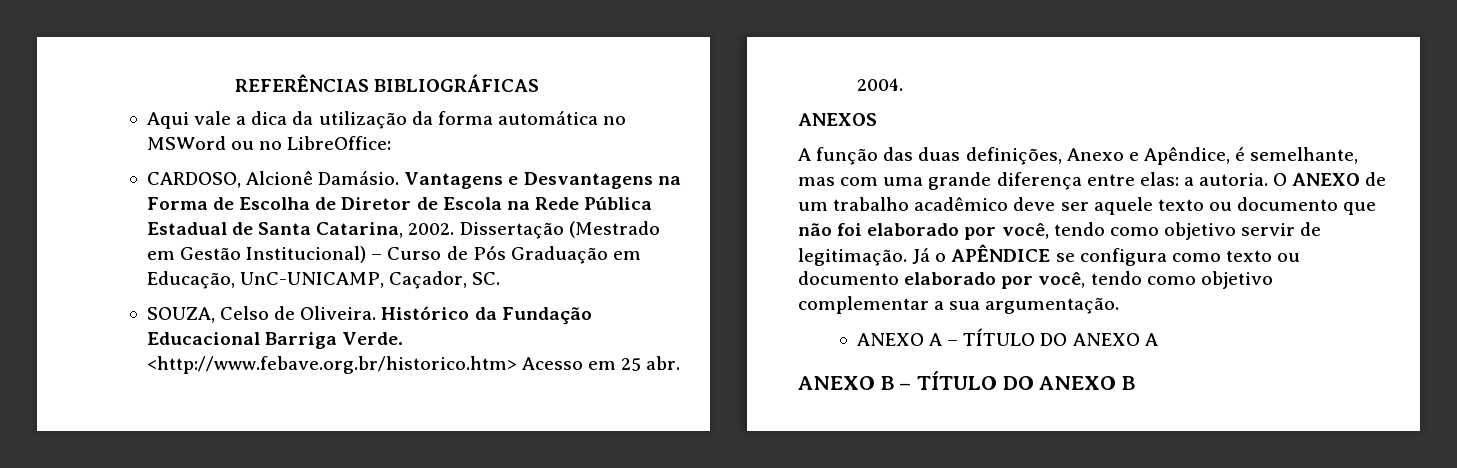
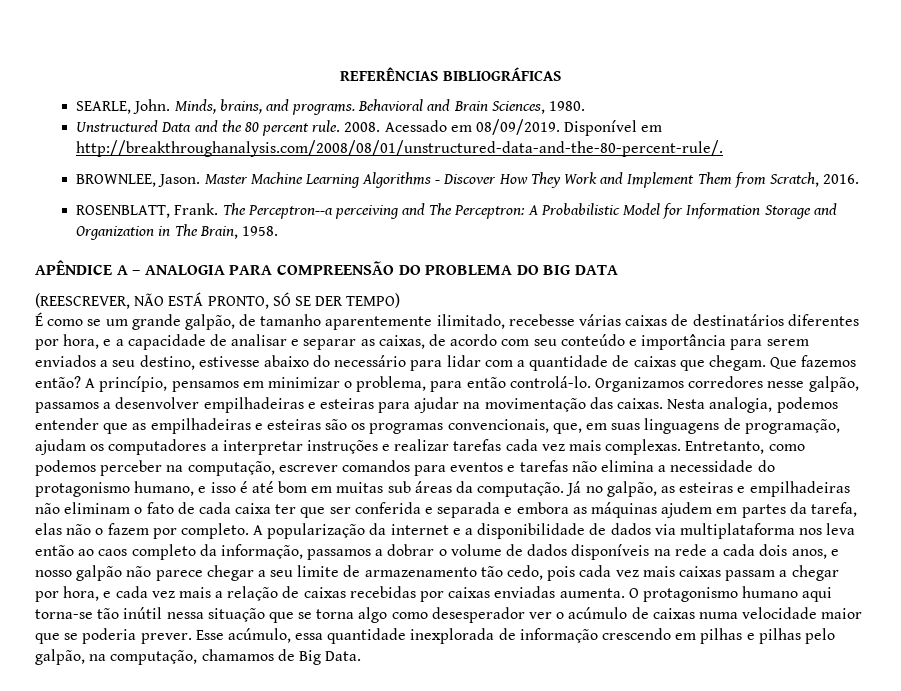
- Aqui vale a dica da utilização da forma automática no MSWord ou no LibreOffice:
- CARDOSO, Alcionê Damásio. Vantagens e Desvantagens na Forma de Escolha de Diretor de Escola na Rede Pública Estadual de Santa Catarina, 2002. Dissertação (Mestrado em Gestão Institucional) – Curso de Pós Graduação em Educação, UnC-UNICAMP, Caçador, SC.
- SOUZA, Celso de Oliveira. Histórico da Fundação Educacional Barriga Verde. <http://www.febave.org.br/historico.htm> Acesso em 25 abr. 2004.
- ANEXOS
- A função das duas definições, Anexo e Apêndice, é semelhante, mas com uma grande diferença entre elas: a autoria. O ANEXO de um trabalho acadêmico deve ser aquele texto ou documento que não foi elaborado por você, tendo como objetivo servir de legitimação. Já o APÊNDICE se configura como texto ou documento elaborado por você, tendo como objetivo complementar a sua argumentação.
- ANEXO A – TÍTULO DO ANEXO A
- ANEXO B – TÍTULO DO ANEXO B
+ SEARLE, John. Minds, brains, and programs. Behavioral and Brain Sciences, 1980.
+ Unstructured Data and the 80 percent rule. 2008. Acessado em 08/09/2019. Disponível em http://breakthroughanalysis.com/2008/08/01/unstructured-data-and-the-80-percent-rule/.
+ BROWNLEE, Jason. Master Machine Learning Algorithms - Discover How They Work and Implement Them from Scratch, 2016.
+ ROSENBLATT, Frank. The Perceptron--a perceiving and The Perceptron: A Probabilistic Model for Information Storage and Organization in The Brain, 1958.
+ APÊNDICE A – ANALOGIA PARA COMPREENSÃO DO PROBLEMA DO BIG DATA
+ (REESCREVER, NÃO ESTÁ PRONTO, SÓ SE DER TEMPO)
+ É como se um grande galpão, de tamanho aparentemente ilimitado, recebesse várias caixas de destinatários diferentes por hora, e a capacidade de analisar e separar as caixas, de acordo com seu conteúdo e importância para serem enviados a seu destino, estivesse abaixo do necessário para lidar com a quantidade de caixas que chegam. Que fazemos então? A princípio, pensamos em minimizar o problema, para então controlá-lo. Organizamos corredores nesse galpão, passamos a desenvolver empilhadeiras e esteiras para ajudar na movimentação das caixas. Nesta analogia, podemos entender que as empilhadeiras e esteiras são os programas convencionais, que, em suas linguagens de programação, ajudam os computadores a interpretar instruções e realizar tarefas cada vez mais complexas. Entretanto, como podemos perceber na computação, escrever comandos para eventos e tarefas não elimina a necessidade do protagonismo humano, e isso é até bom em muitas sub áreas da computação. Já no galpão, as esteiras e empilhadeiras não eliminam o fato de cada caixa ter que ser conferida e separada e embora as máquinas ajudem em partes da tarefa, elas não o fazem por completo. A popularização da internet e a disponibilidade de dados via multiplataforma nos leva então ao caos completo da informação, passamos a dobrar o volume de dados disponíveis na rede a cada dois anos, e nosso galpão não parece chegar a seu limite de armazenamento tão cedo, pois cada vez mais caixas passam a chegar por hora, e cada vez mais a relação de caixas recebidas por caixas enviadas aumenta. O protagonismo humano aqui torna-se tão inútil nessa situação que se torna algo como desesperador ver o acúmulo de caixas numa velocidade maior que se poderia prever. Esse acúmulo, essa quantidade inexplorada de informação crescendo em pilhas e pilhas pelo galpão, na computação, chamamos de Big Data.

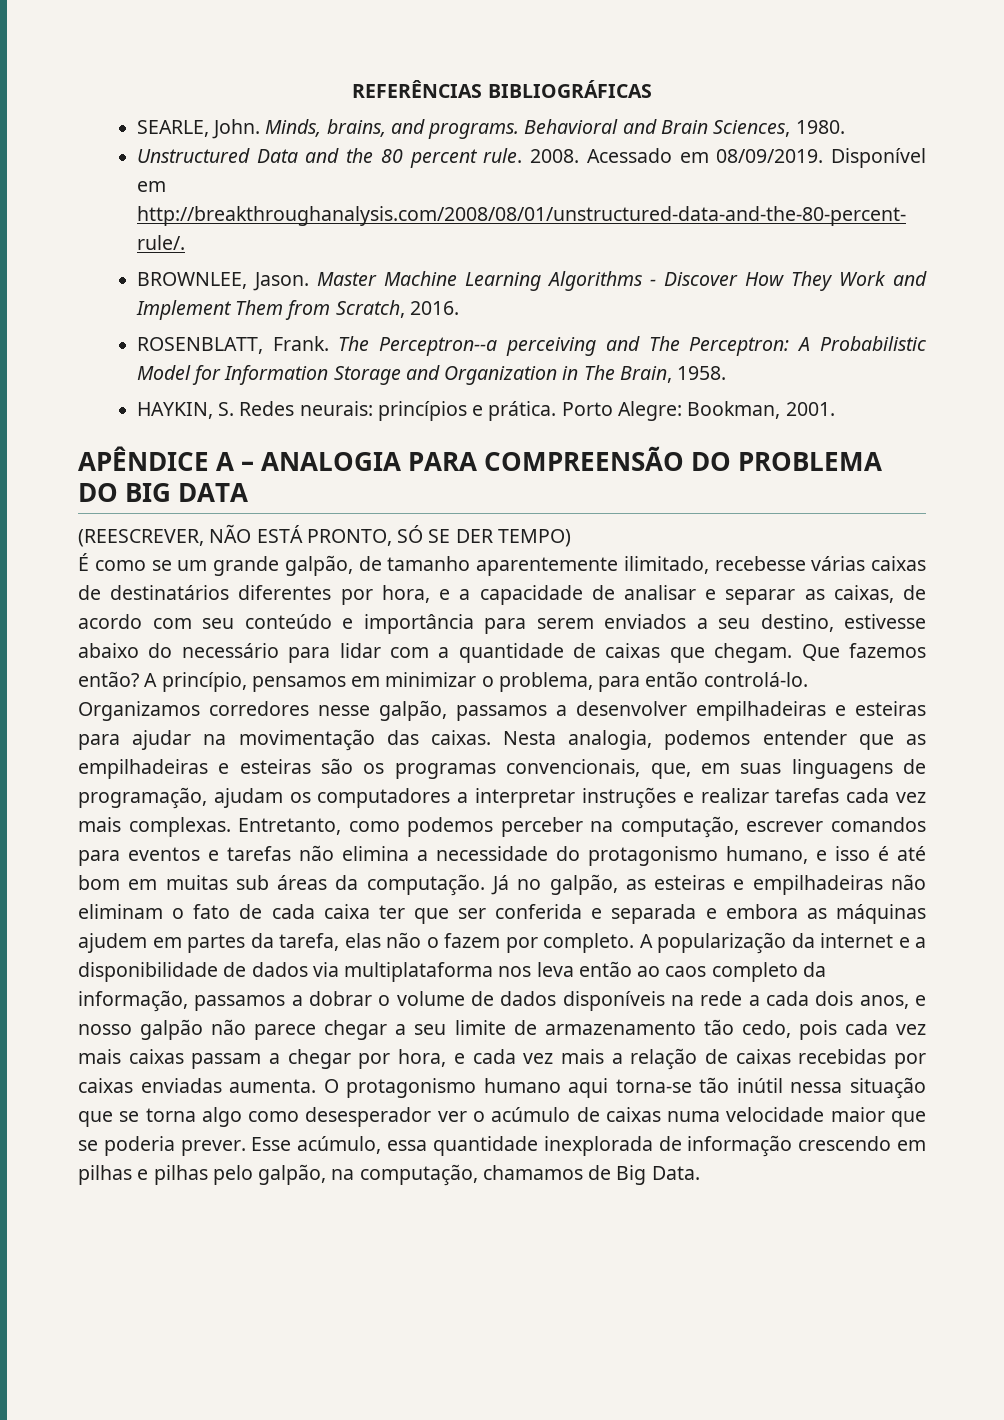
+ HAYKIN, S. Redes neurais: princípios e prática. Porto Alegre: Bookman, 2001.

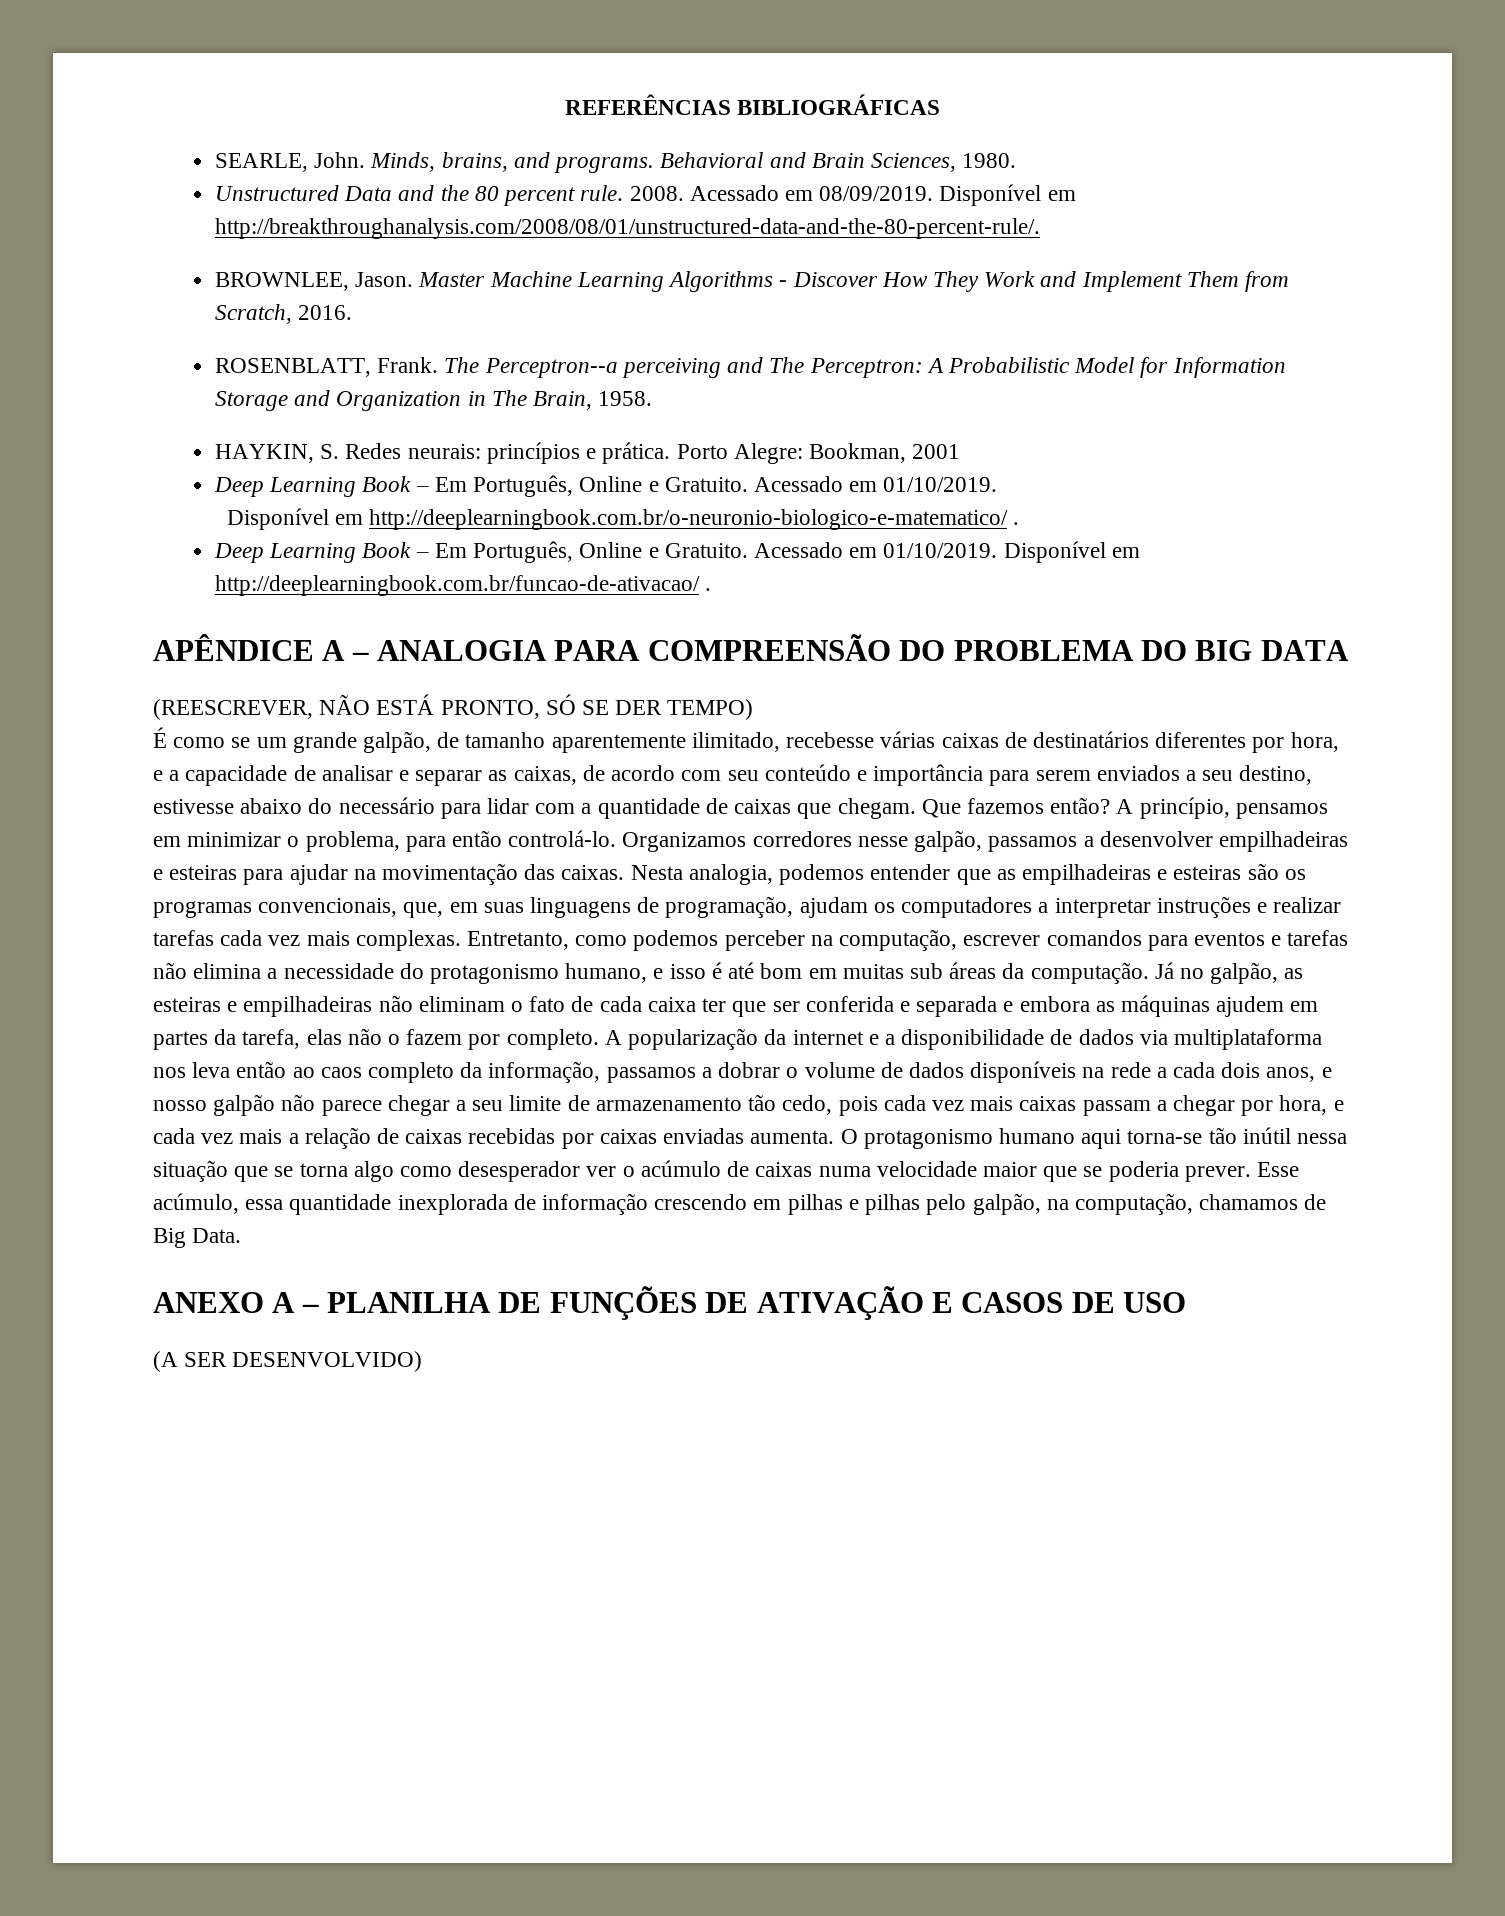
- Porto Alegre: Bookman, 2001.
+ Porto Alegre: Bookman, 2001
+ Deep Learning Book – Em Português, Online e Gratuito. Acessado em 01/10/2019.
+ Disponível em http://deeplearningbook.com.br/o-neuronio-biologico-e-matematico/ .
+ Deep Learning Book – Em Português, Online e Gratuito. Acessado em 01/10/2019. Disponível em http://deeplearningbook.com.br/funcao-de-ativacao/ .
+ ANEXO A – PLANILHA DE FUNÇÕES DE ATIVAÇÃO E CASOS DE USO
+ (A SER DESENVOLVIDO)

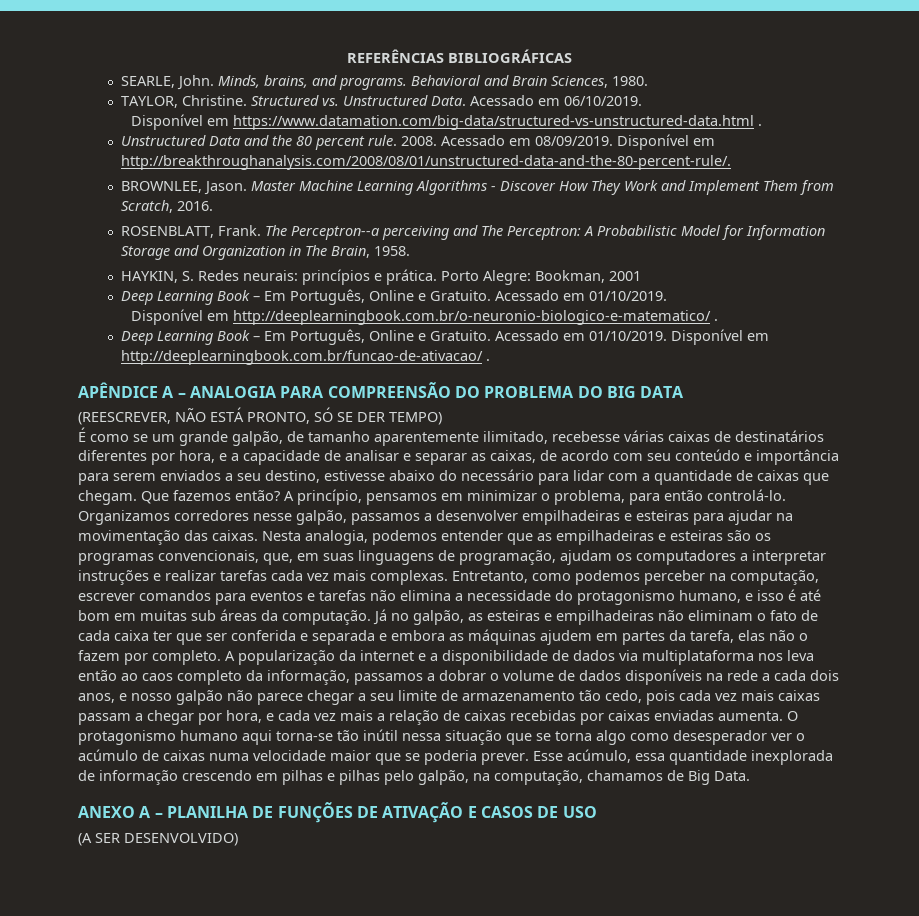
+ TAYLOR, Christine. Structured vs. Unstructured Data. Acessado em 06/10/2019.
+ Disponível em https://www.datamation.com/big-data/structured-vs-unstructured-data.html .

